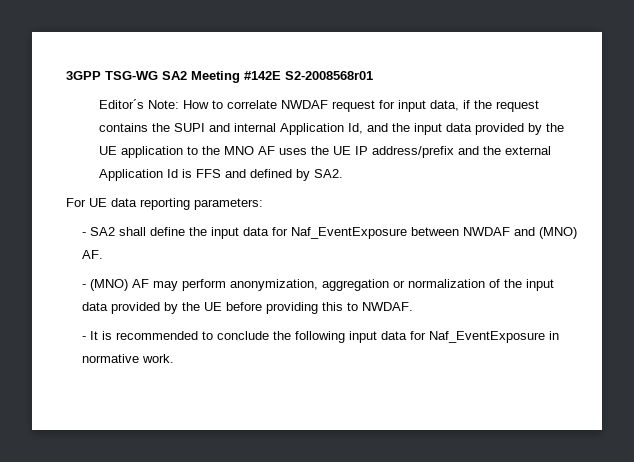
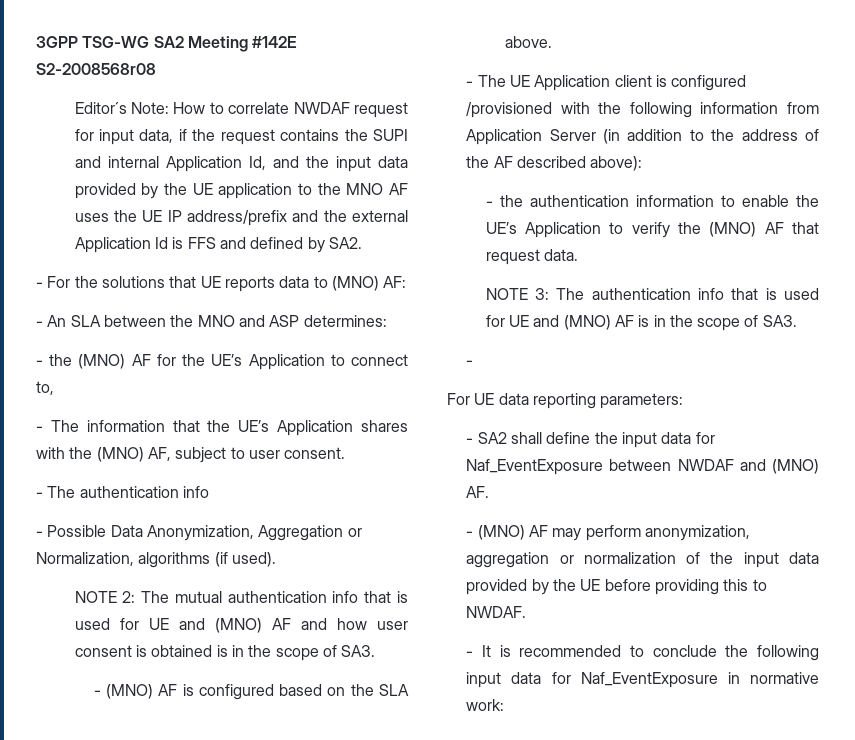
- 3GPP TSG-WG SA2 Meeting #142E S2-2008568r01
+ 3GPP TSG-WG SA2 Meeting #142E S2-2008568r08
+ - For the solutions that UE reports data to (MNO) AF:
+ - An SLA between the MNO and ASP determines:
+ - the (MNO) AF for the UE’s Application to connect to,
+ - The information that the UE’s Application shares with the (MNO) AF, subject to user consent.
+ - The authentication info
+ - Possible Data Anonymization, Aggregation or Normalization, algorithms (if used).
+ NOTE 2: The mutual authentication info that is used for UE and (MNO) AF and how user consent is obtained is in the scope of SA3.
+ - (MNO) AF is configured based on the SLA above.
+ - The UE Application client is configured /provisioned with the following information from Application Server (in addition to the address of the AF described above):
+ - the authentication information to enable the UE’s Application to verify the (MNO) AF that request data.
+ NOTE 3: The authentication info that is used for UE and (MNO) AF is in the scope of SA3.
+ -
- - It is recommended to conclude the following input data for Naf_EventExposure in normative work.
+ - It is recommended to conclude the following input data for Naf_EventExposure in normative work:

